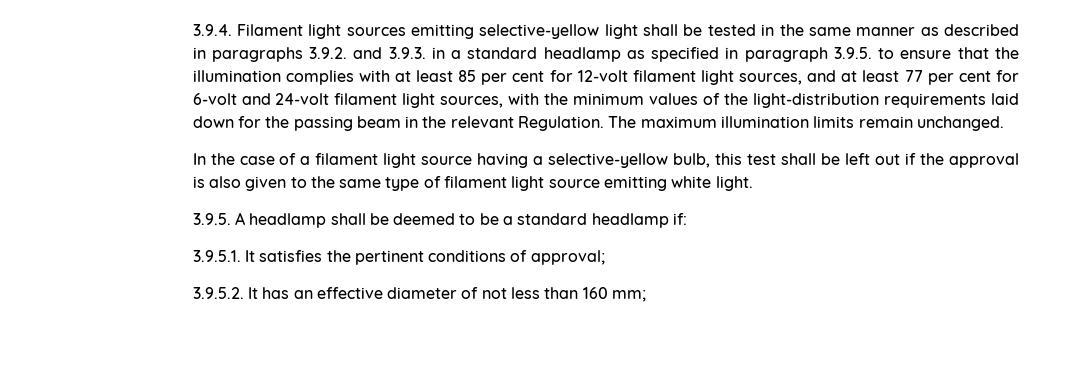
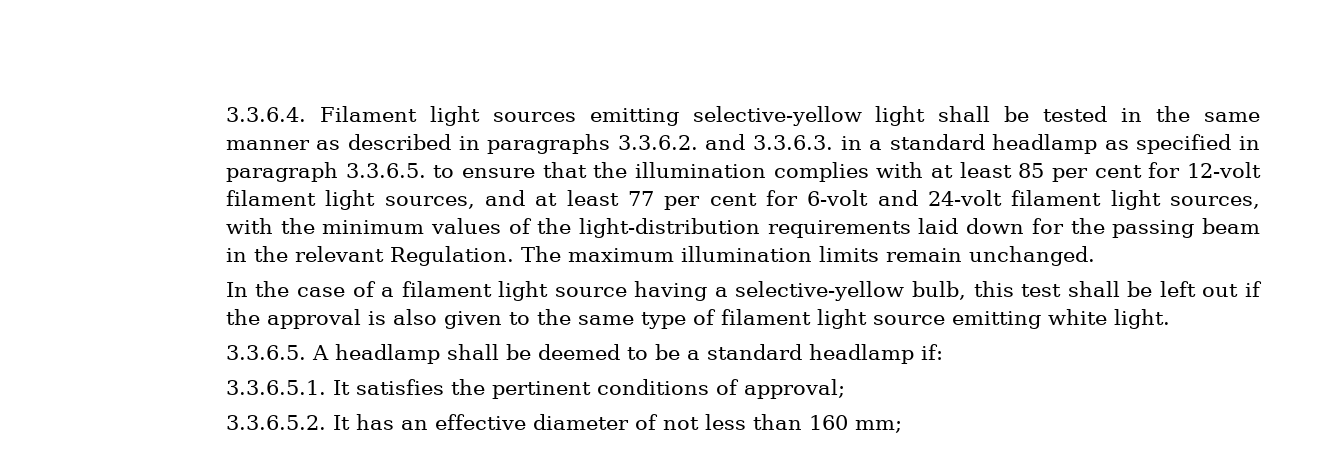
- 3.9.4. Filament light sources emitting selective-yellow light shall be tested in the same manner as described in paragraphs 3.9.2. and 3.9.3. in a standard headlamp as specified in paragraph 3.9.5. to ensure that the illumination complies with at least 85 per cent for 12-volt filament light sources, and at least 77 per cent for 6-volt and 24-volt filament light sources, with the minimum values of the light-distribution requirements laid down for the passing beam in the relevant Regulation.
+ 3.3.6.4. Filament light sources emitting selective-yellow light shall be tested in the same manner as described in paragraphs 3.3.6.2. and 3.3.6.3. in a standard headlamp as specified in paragraph 3.3.6.5. to ensure that the illumination complies with at least 85 per cent for 12-volt filament light sources, and at least 77 per cent for 6-volt and 24-volt filament light sources, with the minimum values of the light-distribution requirements laid down for the passing beam in the relevant Regulation.
- 3.9.5. A headlamp shall be deemed to be a standard headlamp if:
+ 3.3.6.5. A headlamp shall be deemed to be a standard headlamp if:
- 3.9.5.1. It satisfies the pertinent conditions of approval;
+ 3.3.6.5.1. It satisfies the pertinent conditions of approval;
- 3.9.5.2. It has an effective diameter of not less than 160 mm;
+ 3.3.6.5.2. It has an effective diameter of not less than 160 mm;

